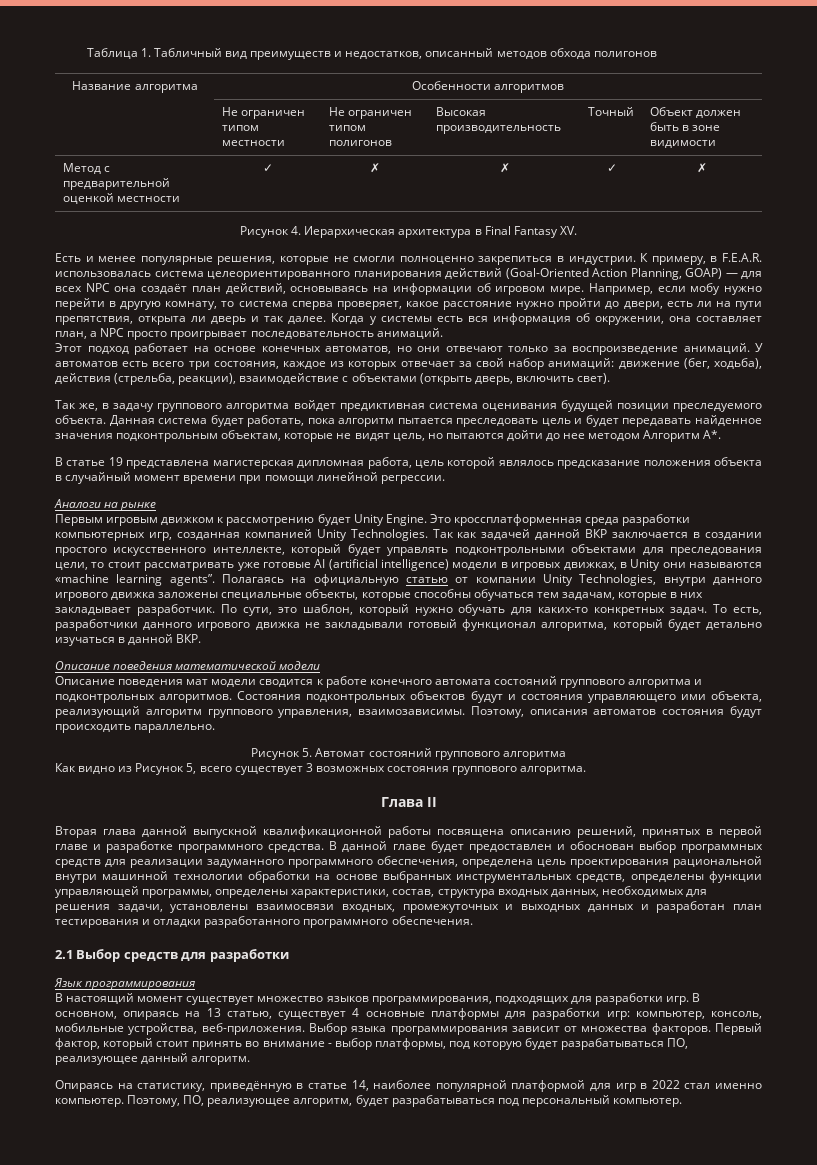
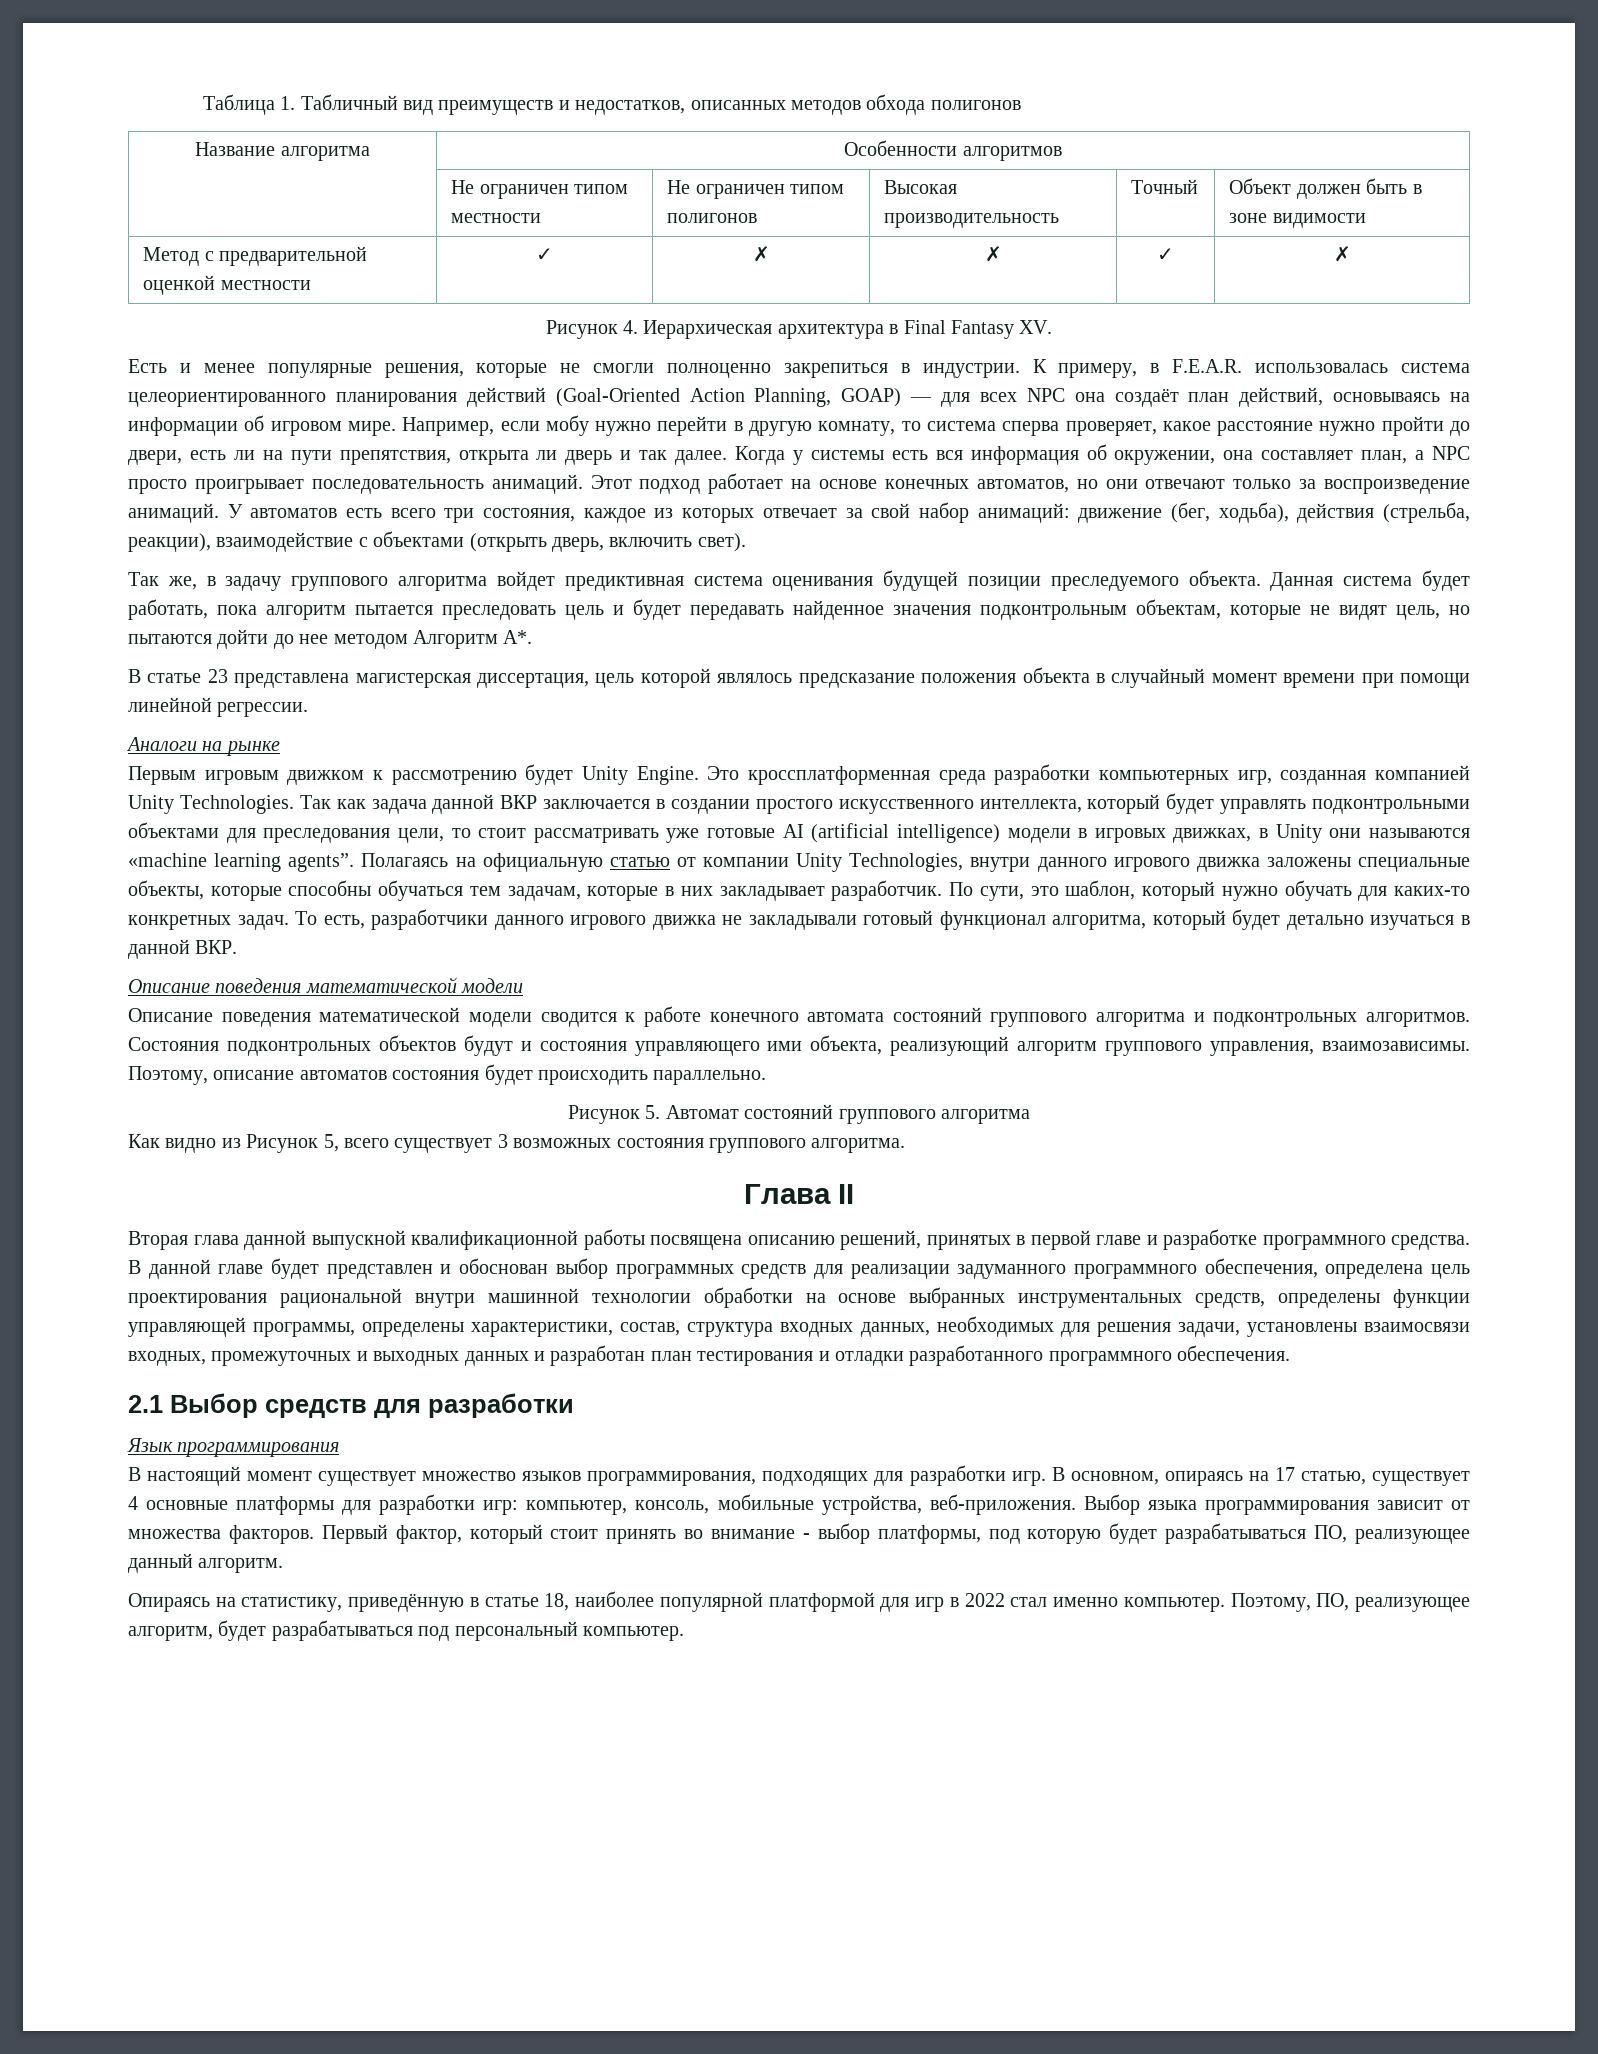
- Таблица 1. Табличный вид преимуществ и недостатков, описанный методов обхода полигонов
+ Таблица 1. Табличный вид преимуществ и недостатков, описанных методов обхода полигонов
- Когда у системы есть вся информация об окружении, она составляет план, а NPC просто проигрывает последовательность анимаций.
- Этот подход работает на основе конечных автоматов, но они отвечают только за воспроизведение анимаций.
+ Когда у системы есть вся информация об окружении, она составляет план, а NPC просто проигрывает последовательность анимаций. Этот подход работает на основе конечных автоматов, но они отвечают только за воспроизведение анимаций.
- В статье 19 представлена магистерская дипломная работа, цель которой являлось предсказание положения объекта в случайный момент времени при помощи линейной регрессии.
+ В статье 23 представлена магистерская диссертация, цель которой являлось предсказание положения объекта в случайный момент времени при помощи линейной регрессии.
- Так как задачей данной ВКР заключается в создании простого искусственного интеллекте, который будет управлять подконтрольными объектами для преследования цели, то стоит рассматривать уже готовые AI (artificial intelligence) модели в игровых движках, в Unity они называются «machine learning agents”.
+ Так как задача данной ВКР заключается в создании простого искусственного интеллекта, который будет управлять подконтрольными объектами для преследования цели, то стоит рассматривать уже готовые AI (artificial intelligence) модели в игровых движках, в Unity они называются «machine learning agents”.
- Описание поведения мат модели сводится к работе конечного автомата состояний группового алгоритма и подконтрольных алгоритмов.
+ Описание поведения математической модели сводится к работе конечного автомата состояний группового алгоритма и подконтрольных алгоритмов.
- Поэтому, описания автоматов состояния будут происходить параллельно.
+ Поэтому, описание автоматов состояния будет происходить параллельно.
- В данной главе будет предоставлен и обоснован выбор программных средств для реализации задуманного программного обеспечения, определена цель проектирования рациональной внутри машинной технологии обработки на основе выбранных инструментальных средств, определены функции управляющей программы, определены характеристики, состав, структура входных данных, необходимых для решения задачи, установлены взаимосвязи входных, промежуточных и выходных данных и разработан план тестирования и отладки разработанного программного обеспечения.
+ В данной главе будет представлен и обоснован выбор программных средств для реализации задуманного программного обеспечения, определена цель проектирования рациональной внутри машинной технологии обработки на основе выбранных инструментальных средств, определены функции управляющей программы, определены характеристики, состав, структура входных данных, необходимых для решения задачи, установлены взаимосвязи входных, промежуточных и выходных данных и разработан план тестирования и отладки разработанного программного обеспечения.
- В основном, опираясь на 13 статью, существует 4 основные платформы для разработки игр: компьютер, консоль, мобильные устройства, веб-приложения.
+ В основном, опираясь на 17 статью, существует 4 основные платформы для разработки игр: компьютер, консоль, мобильные устройства, веб-приложения.
- Опираясь на статистику, приведённую в статье 14, наиболее популярной платформой для игр в 2022 стал именно компьютер.
+ Опираясь на статистику, приведённую в статье 18, наиболее популярной платформой для игр в 2022 стал именно компьютер.

